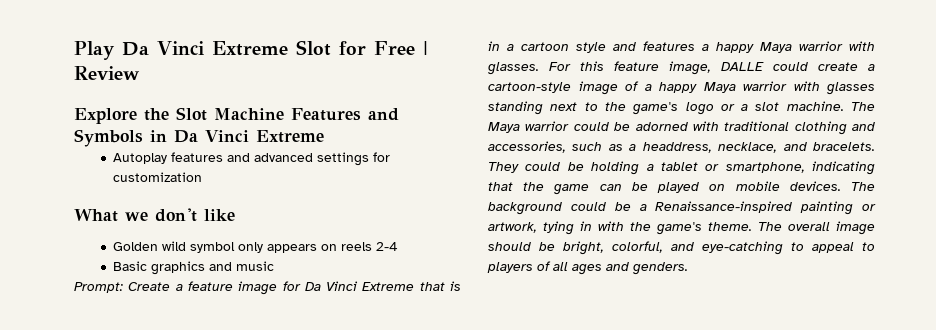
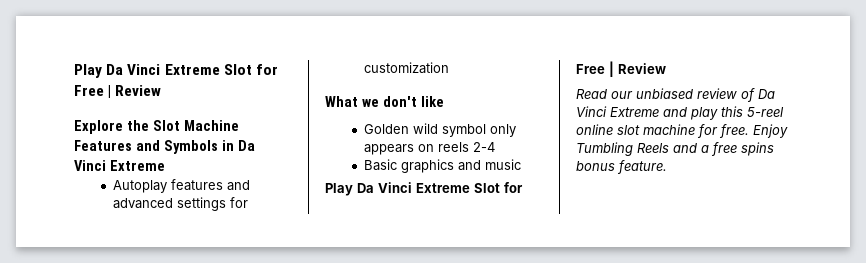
  Basic graphics and music
- Prompt: Create a feature image for Da Vinci Extreme that is in a cartoon style and features a happy Maya warrior with glasses. For this feature image, DALLE could create a cartoon-style image of a happy Maya warrior with glasses standing next to the game's logo or a slot machine. The Maya warrior could be adorned with traditional clothing and accessories, such as a headdress, necklace, and bracelets. They could be holding a tablet or smartphone, indicating that the game can be played on mobile devices. The background could be a Renaissance-inspired painting or artwork, tying in with the game's theme. The overall image should be bright, colorful, and eye-catching to appeal to players of all ages and genders.
+ Play Da Vinci Extreme Slot for Free | Review
+ Read our unbiased review of Da Vinci Extreme and play this 5-reel online slot machine for free. Enjoy Tumbling Reels and a free spins bonus feature.

